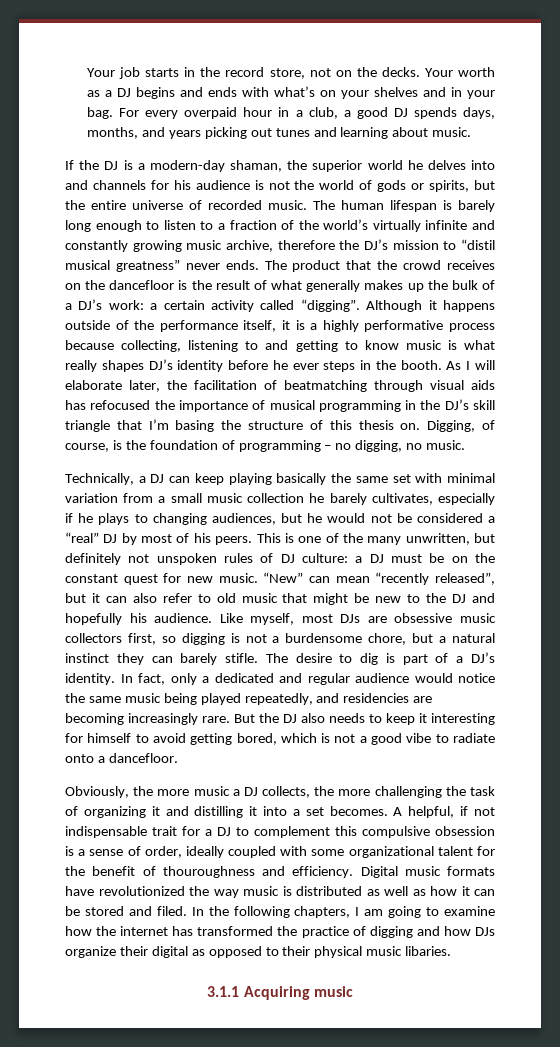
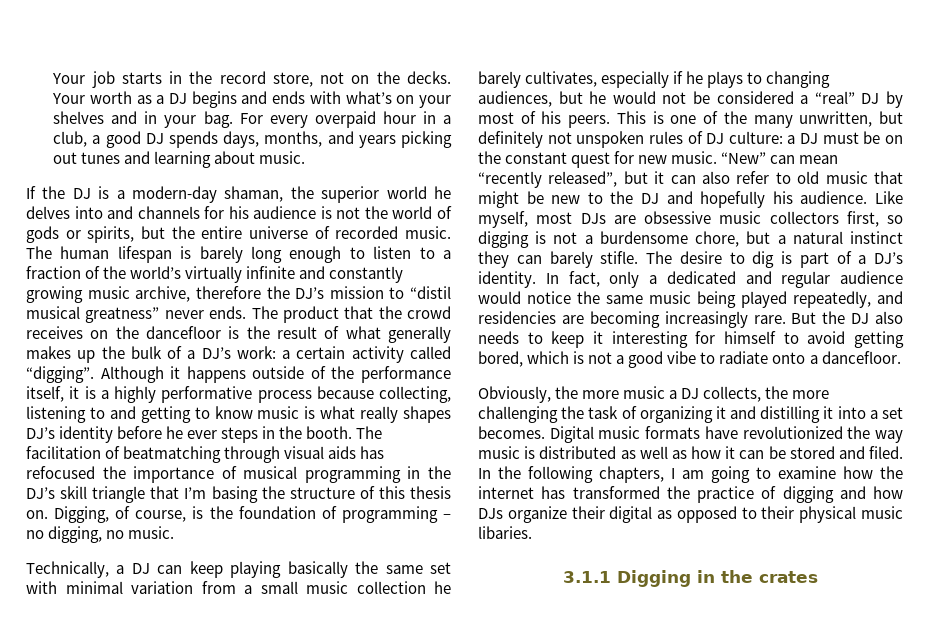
- As I will elaborate later, the facilitation of beatmatching through visual aids has refocused the importance of musical programming in the DJ’s skill triangle that I’m basing the structure of this thesis on.
+ The facilitation of beatmatching through visual aids has refocused the importance of musical programming in the DJ’s skill triangle that I’m basing the structure of this thesis on.
- A helpful, if not indispensable trait for a DJ to complement this compulsive obsession is a sense of order, ideally coupled with some organizational talent for the benefit of thouroughness and efficiency.
- 3.1.1 Acquiring music
+ 3.1.1 Digging in the crates

